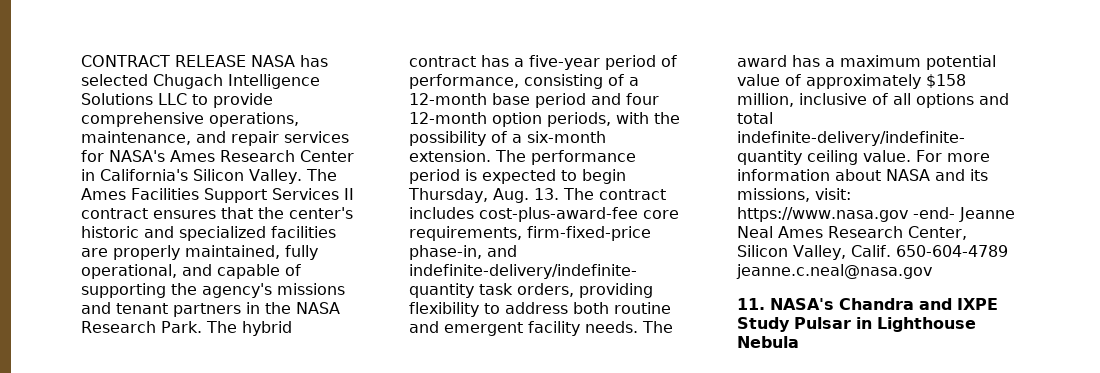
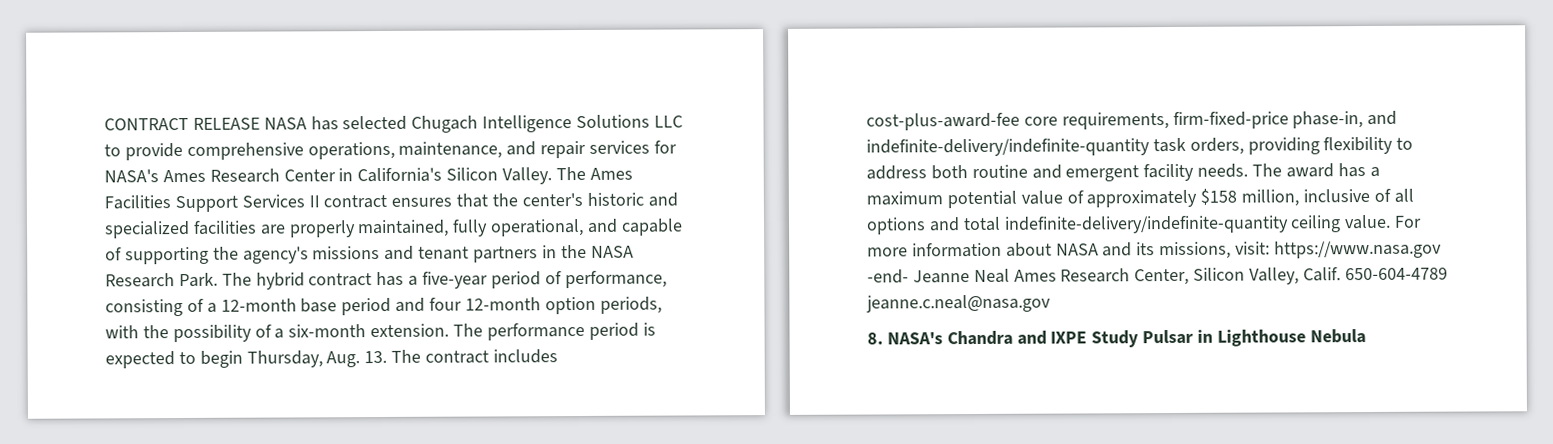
- 11. NASA's Chandra and IXPE Study Pulsar in Lighthouse Nebula
+ 8. NASA's Chandra and IXPE Study Pulsar in Lighthouse Nebula

